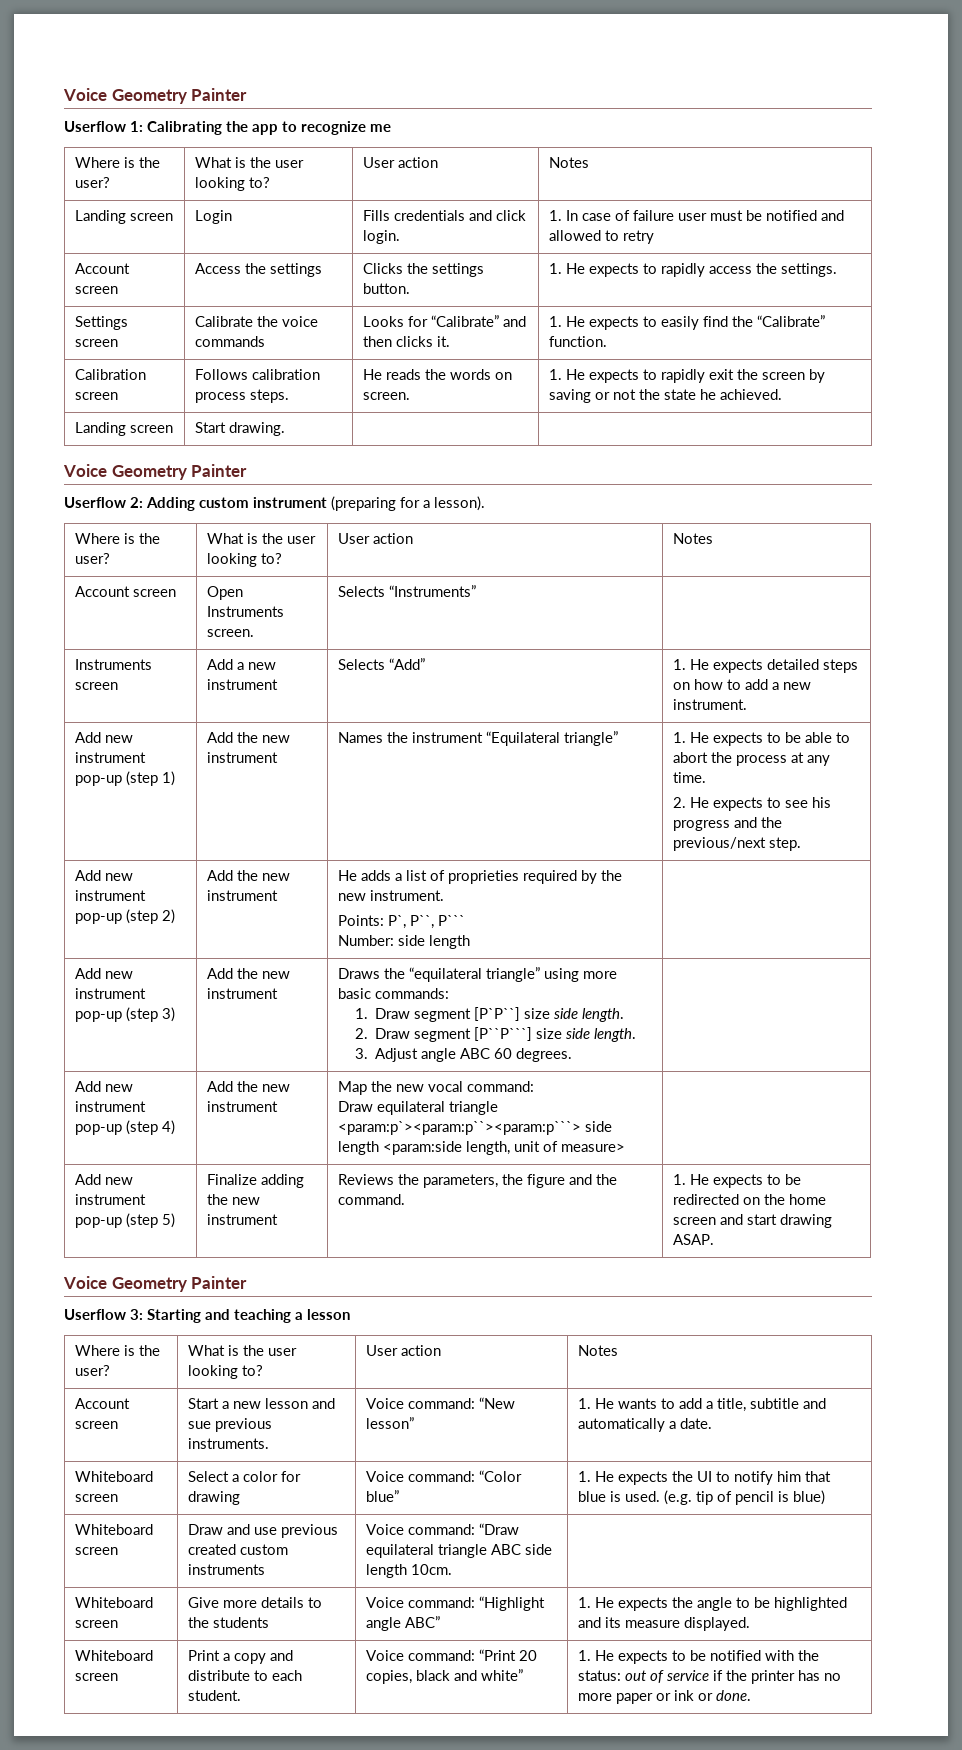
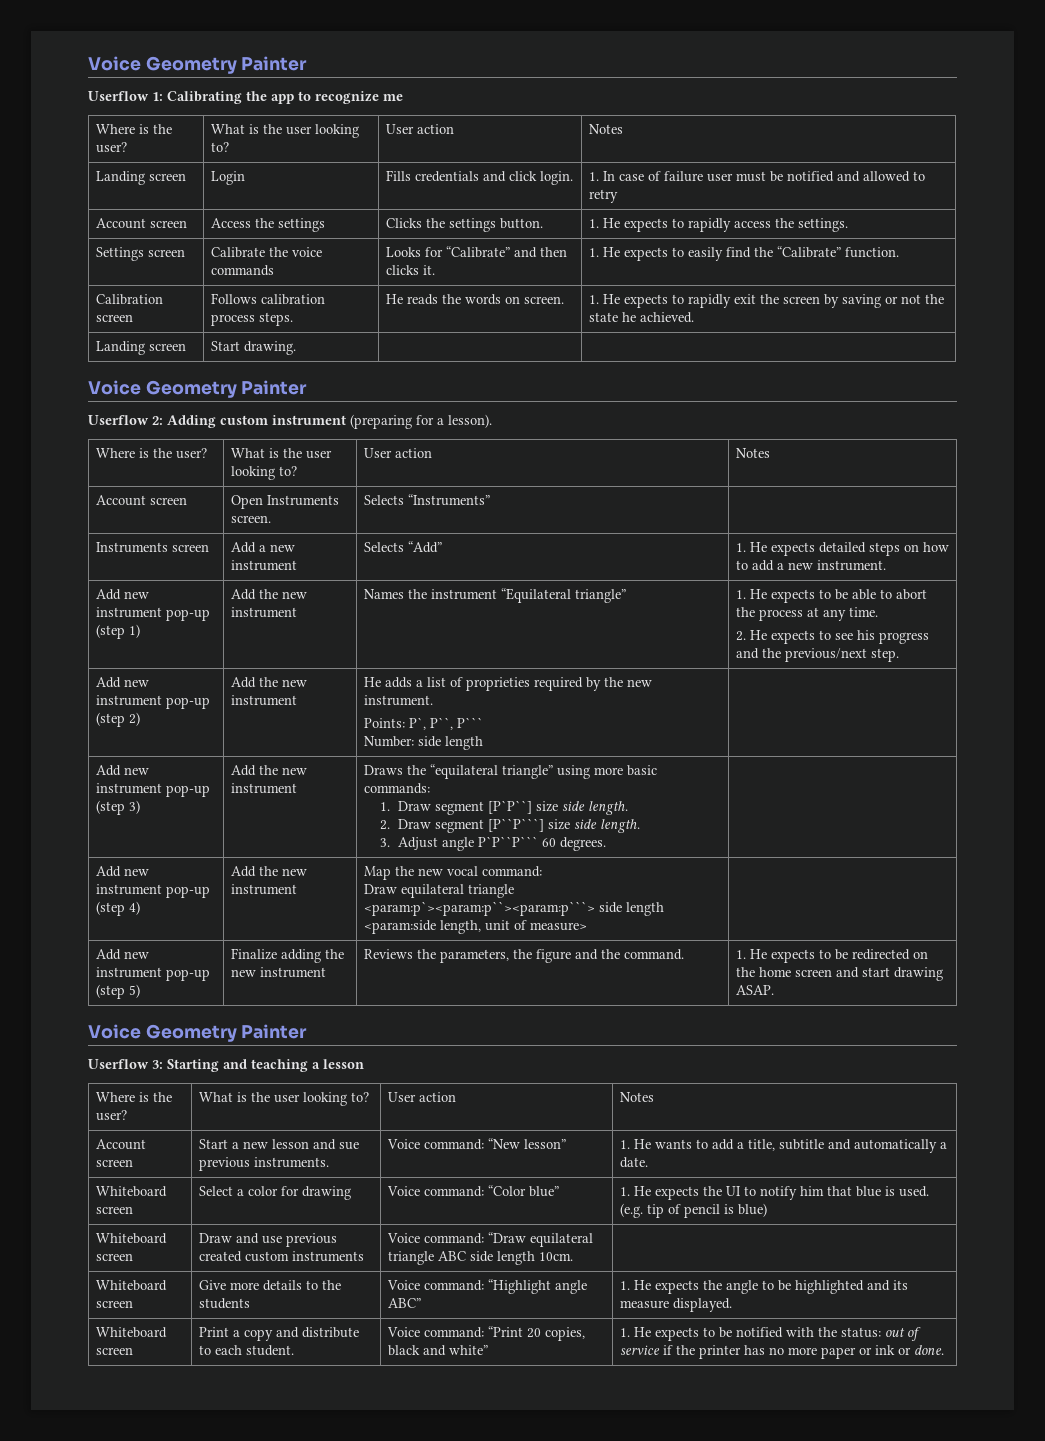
  Add new instrument pop-up (step 3) | Add the new instrument | Draws the “equilateral triangle” using more basic commands:
  1. Draw segment [P`P``] size side length.
  2. Draw segment [P``P```] size side length.
- 3. Adjust angle ABC 60 degrees. |
+ 3. Adjust angle P`P``P``` 60 degrees. |

